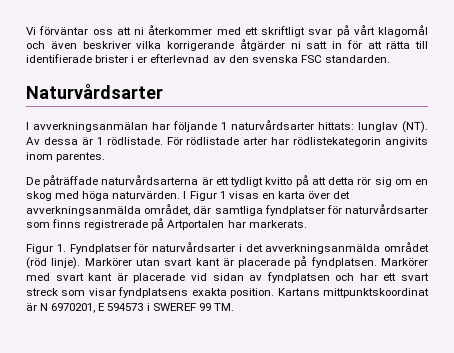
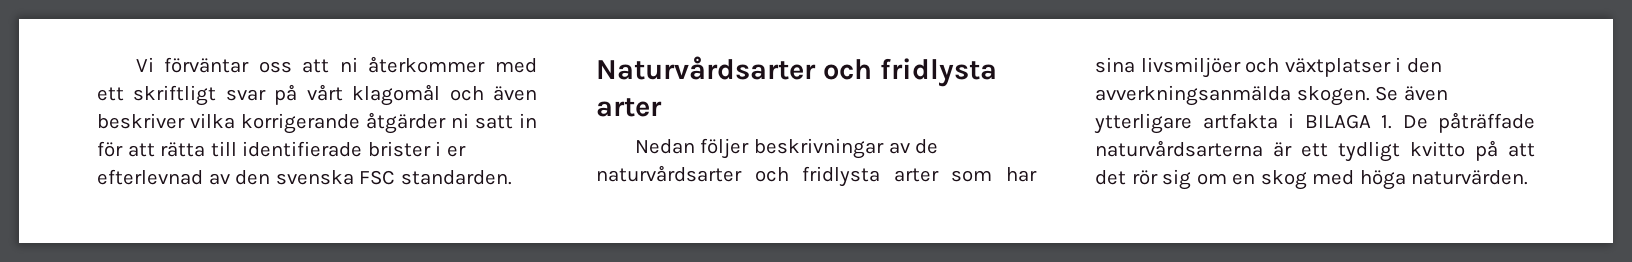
- Naturvårdsarter
- I avverkningsanmälan har följande 1 naturvårdsarter hittats: lunglav (NT). Av dessa är 1 rödlistade. För rödlistade arter har rödlistekategorin angivits inom parentes.
- De påträffade naturvårdsarterna är ett tydligt kvitto på att detta rör sig om en skog med höga naturvärden. I Figur 1 visas en karta över det avverkningsanmälda området, där samtliga fyndplatser för naturvårdsarter som finns registrerade på Artportalen har markerats.
- Figur 1. Fyndplatser för naturvårdsarter i det avverkningsanmälda området (röd linje). Markörer utan svart kant är placerade på fyndplatsen. Markörer med svart kant är placerade vid sidan av fyndplatsen och har ett svart streck som visar fyndplatsens exakta position. Kartans mittpunktskoordinat är N 6970201, E 594573 i SWEREF 99 TM.
+ Naturvårdsarter och fridlysta arter
+ Nedan följer beskrivningar av de naturvårdsarter och fridlysta arter som har sina livsmiljöer och växtplatser i den avverkningsanmälda skogen. Se även ytterligare artfakta i BILAGA 1. De påträffade naturvårdsarterna är ett tydligt kvitto på att det rör sig om en skog med höga naturvärden.

